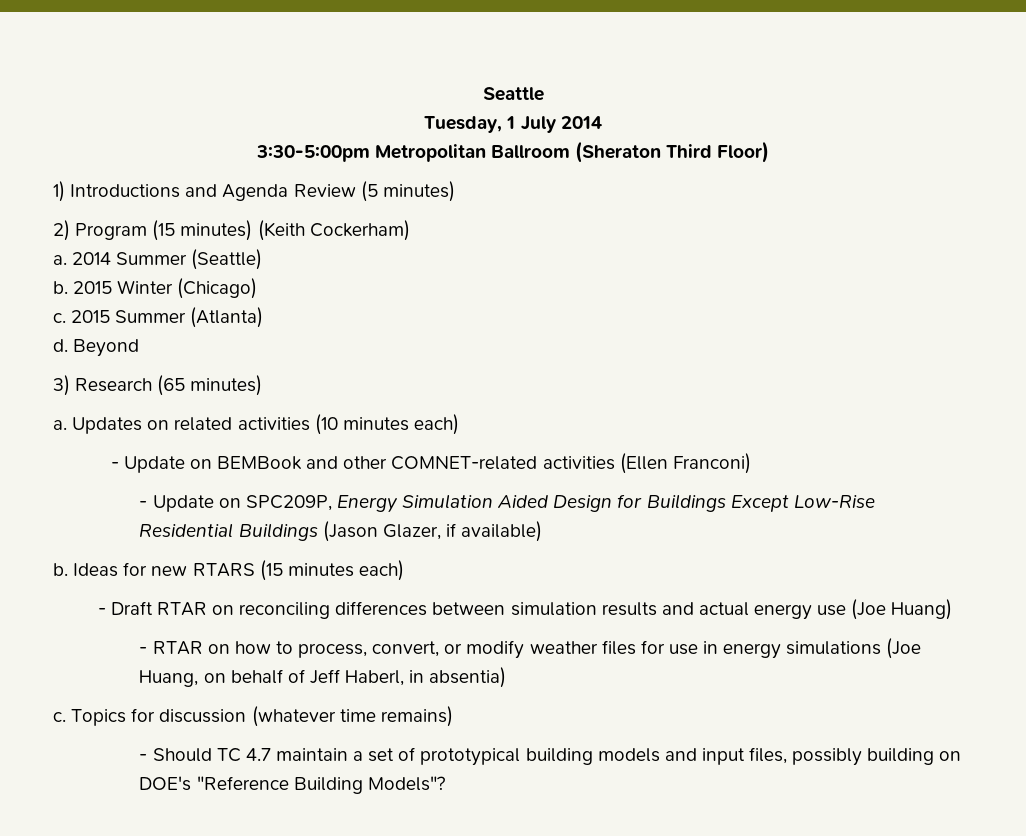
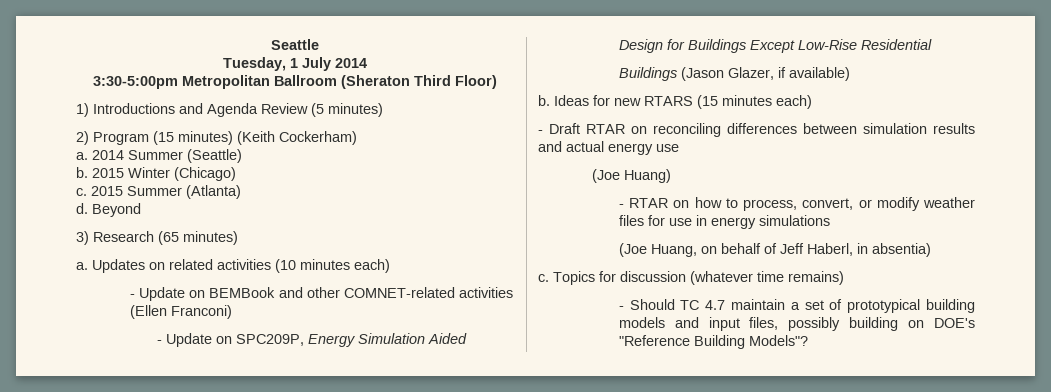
- - Update on SPC209P, Energy Simulation Aided Design for Buildings Except Low-Rise Residential Buildings (Jason Glazer, if available)
+ - Update on SPC209P, Energy Simulation Aided Design for Buildings Except Low-Rise Residential
+ Buildings (Jason Glazer, if available)
- - Draft RTAR on reconciling differences between simulation results and actual energy use (Joe Huang)
+ - Draft RTAR on reconciling differences between simulation results and actual energy use
+ (Joe Huang)
- - RTAR on how to process, convert, or modify weather files for use in energy simulations (Joe Huang, on behalf of Jeff Haberl, in absentia)
+ - RTAR on how to process, convert, or modify weather files for use in energy simulations
+ (Joe Huang, on behalf of Jeff Haberl, in absentia)

